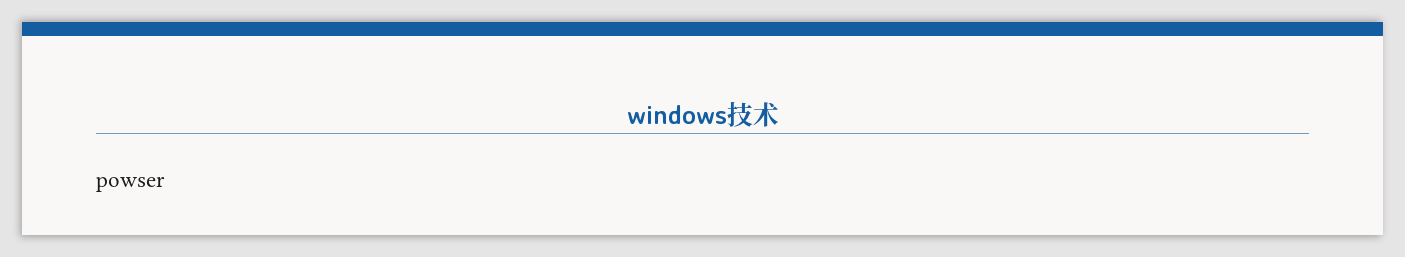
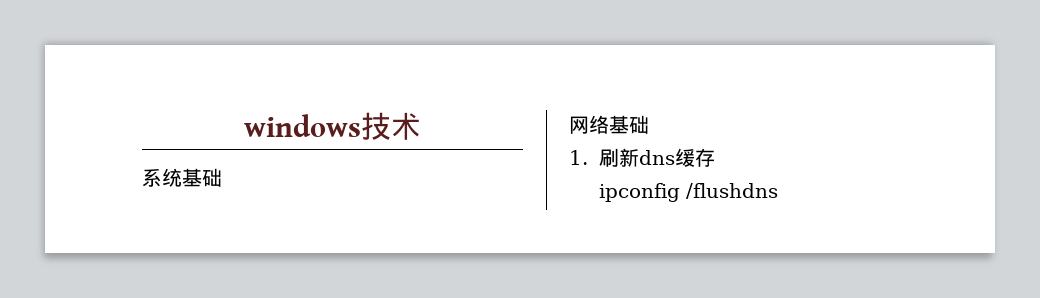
- powser
+ 系统基础
+ 网络基础
+ 1.刷新dns缓存
+ ipconfig /flushdns

